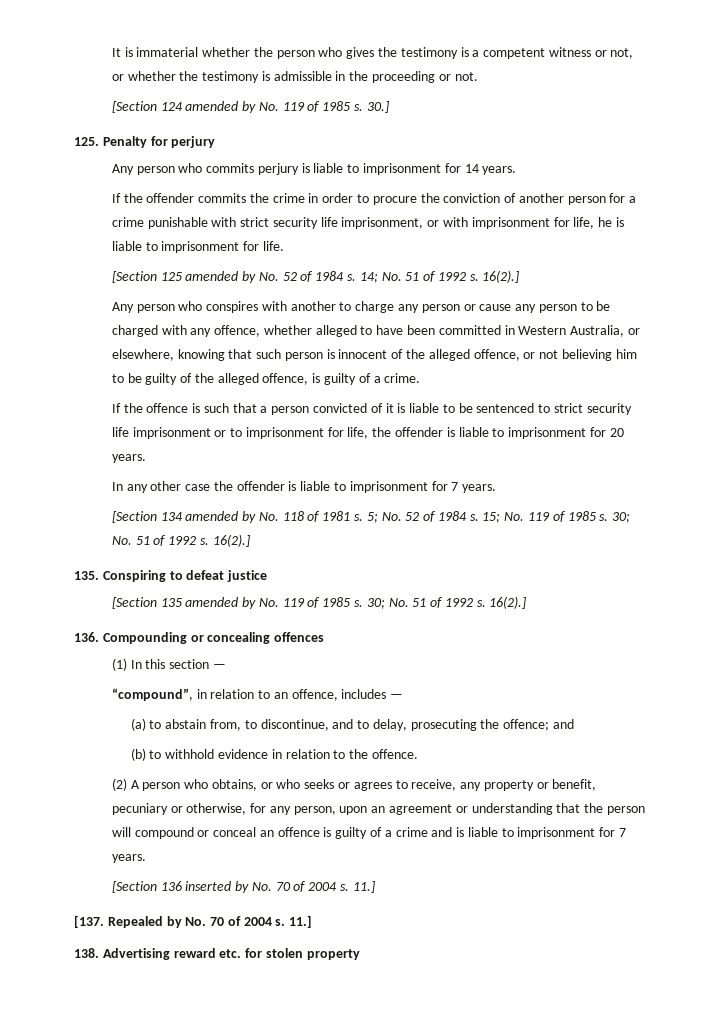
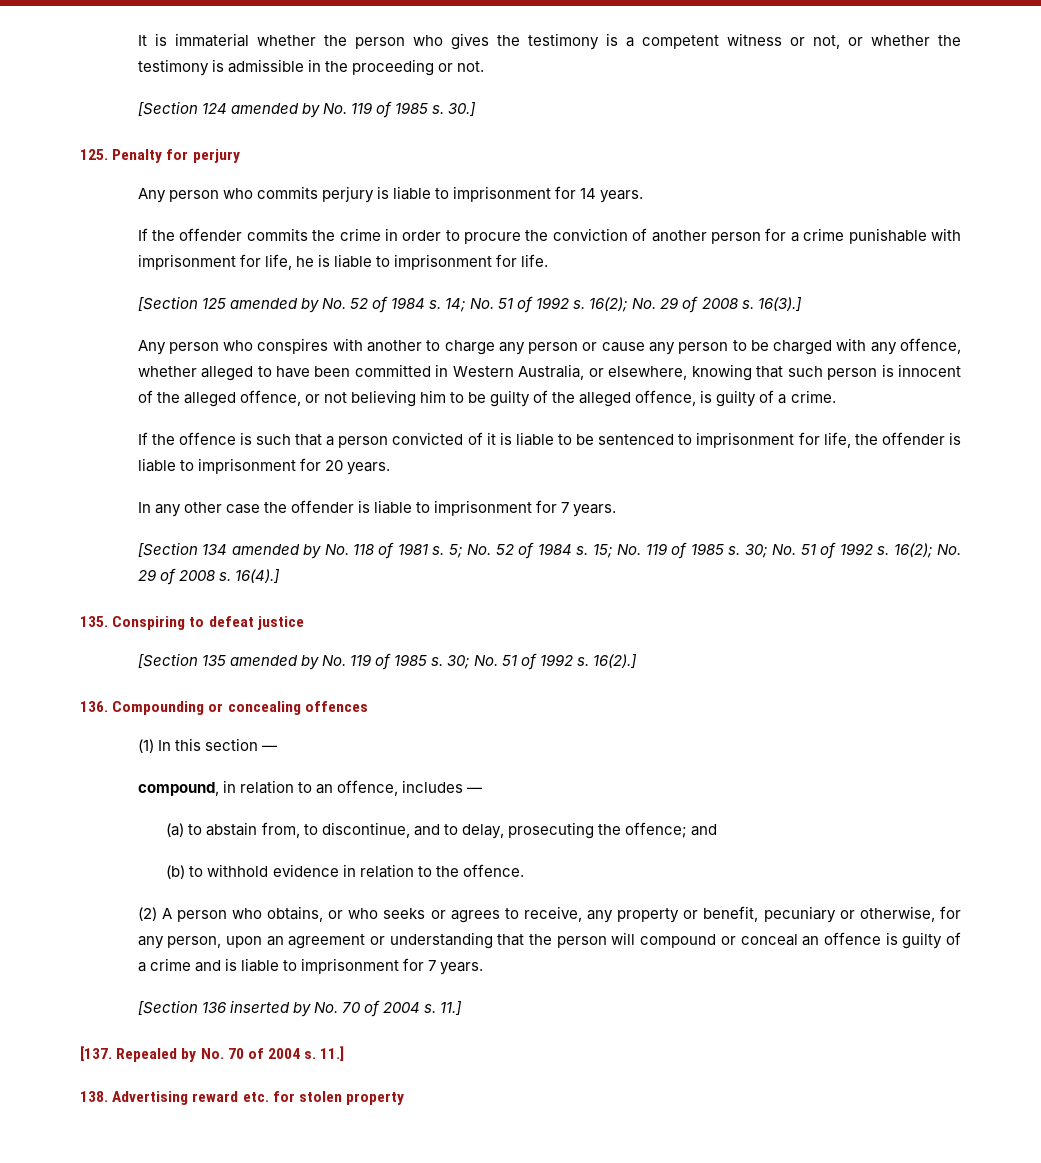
- If the offender commits the crime in order to procure the conviction of another person for a crime punishable with strict security life imprisonment, or with imprisonment for life, he is liable to imprisonment for life.
+ If the offender commits the crime in order to procure the conviction of another person for a crime punishable with imprisonment for life, he is liable to imprisonment for life.
- 14; No. 51 of 1992 s. 16(2).]
+ 14; No. 51 of 1992 s. 16(2); No. 29 of 2008 s. 16(3).]
- If the offence is such that a person convicted of it is liable to be sentenced to strict security life imprisonment or to imprisonment for life, the offender is liable to imprisonment for 20 years.
+ If the offence is such that a person convicted of it is liable to be sentenced to imprisonment for life, the offender is liable to imprisonment for 20 years.
- 15; No. 119 of 1985 s. 30; No. 51 of 1992 s. 16(2).]
+ 15; No. 119 of 1985 s. 30; No. 51 of 1992 s. 16(2); No. 29 of 2008 s. 16(4).]
- “compound”, in relation to an offence, includes —
+ compound, in relation to an offence, includes —

